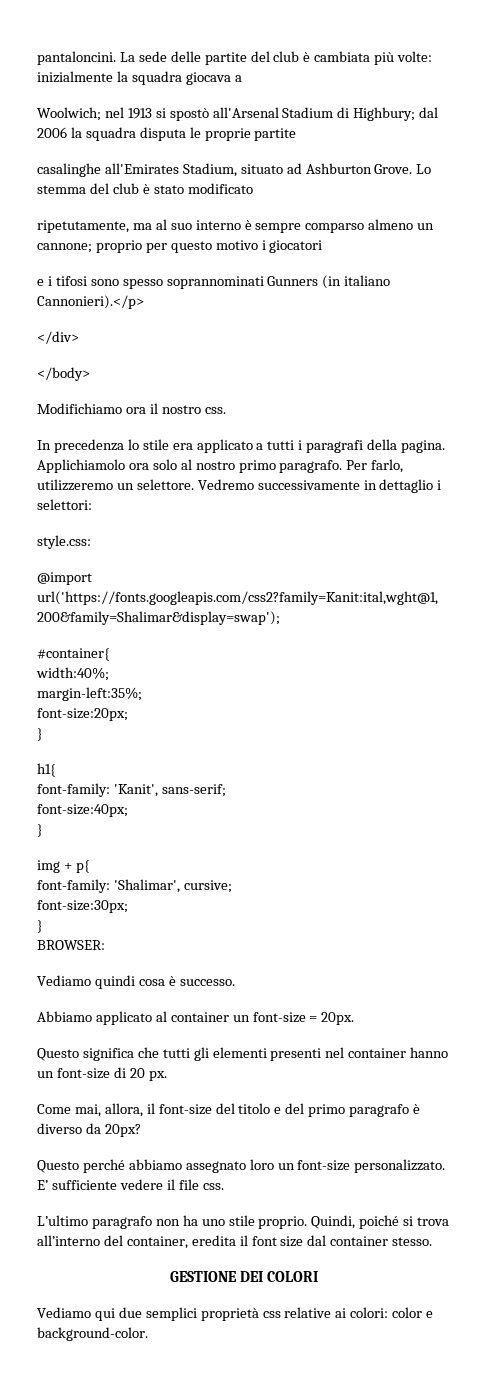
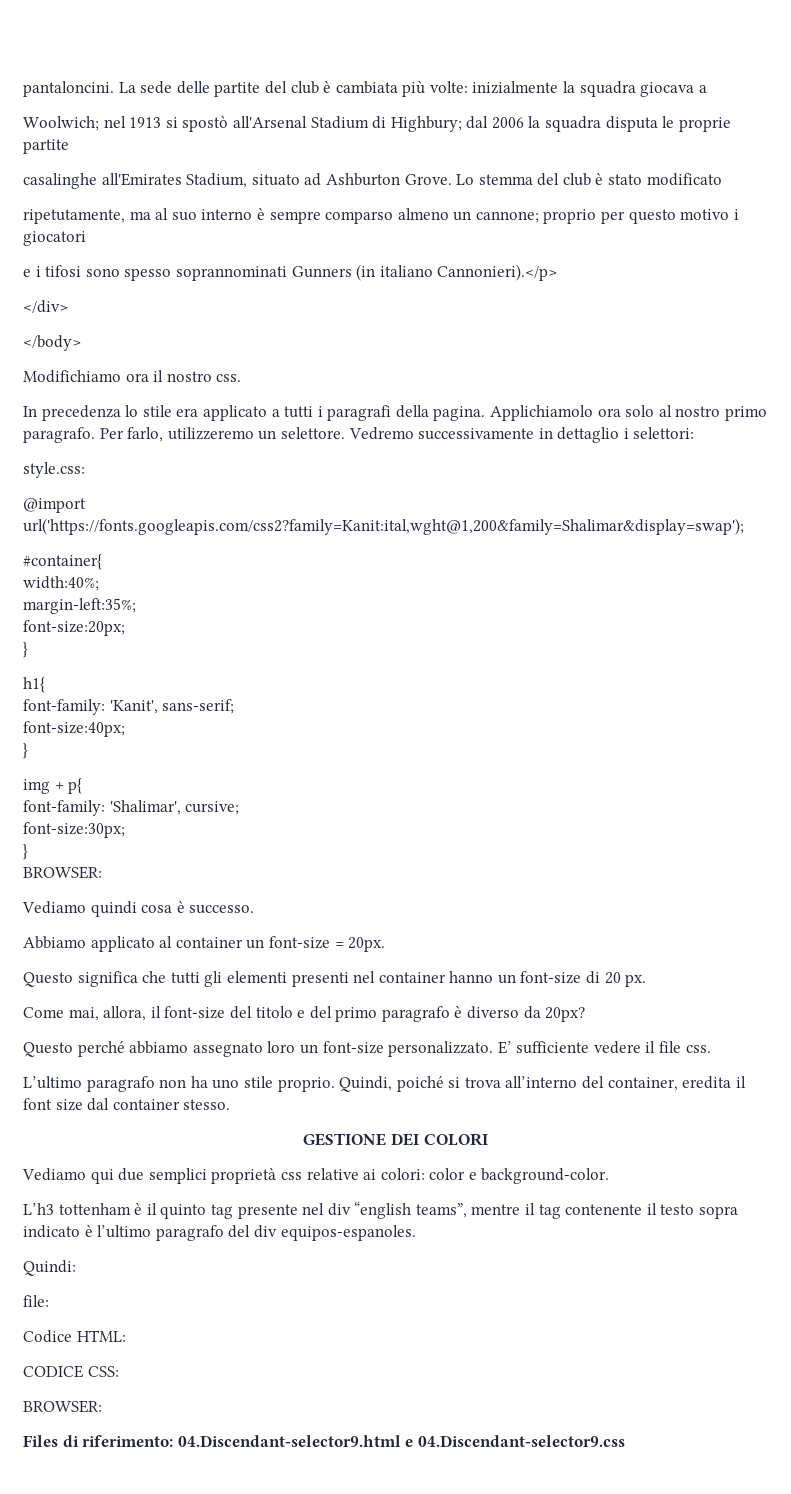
+ L’h3 tottenham è il quinto tag presente nel div “english teams”, mentre il tag contenente il testo sopra indicato è l’ultimo paragrafo del div equipos-espanoles.
+ Quindi:
+ file:
+ Codice HTML:
+ CODICE CSS:
+ BROWSER:
+ Files di riferimento: 04.Discendant-selector9.html e 04.Discendant-selector9.css

